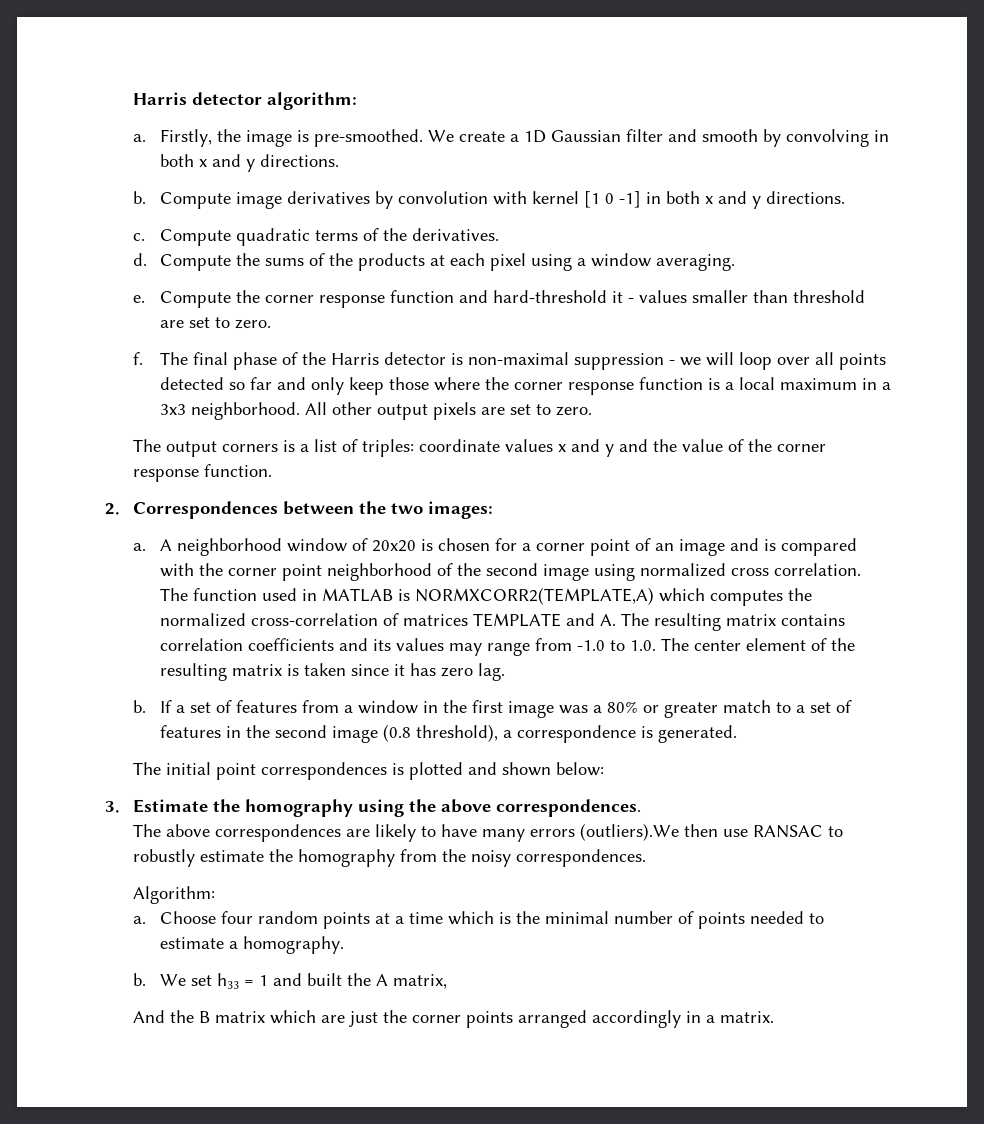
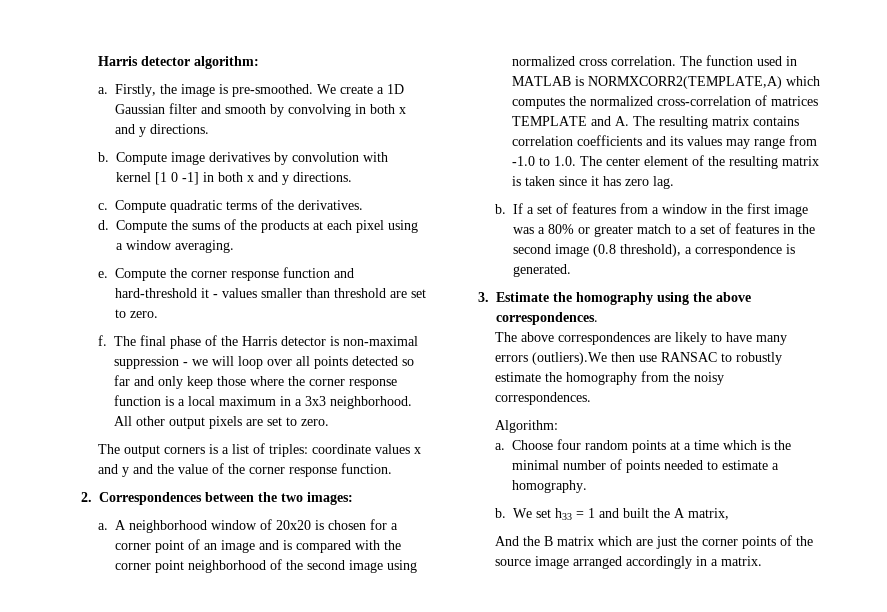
- The initial point correspondences is plotted and shown below:
- And the B matrix which are just the corner points arranged accordingly in a matrix.
+ And the B matrix which are just the corner points of the source image arranged accordingly in a matrix.

